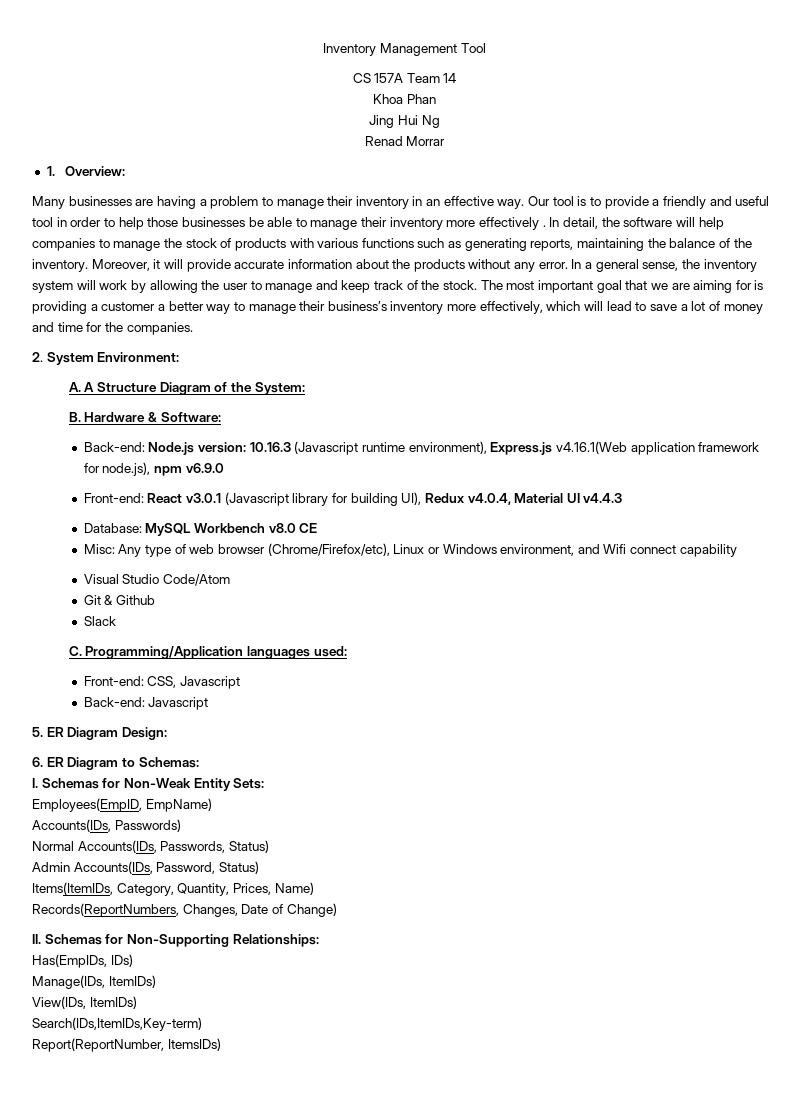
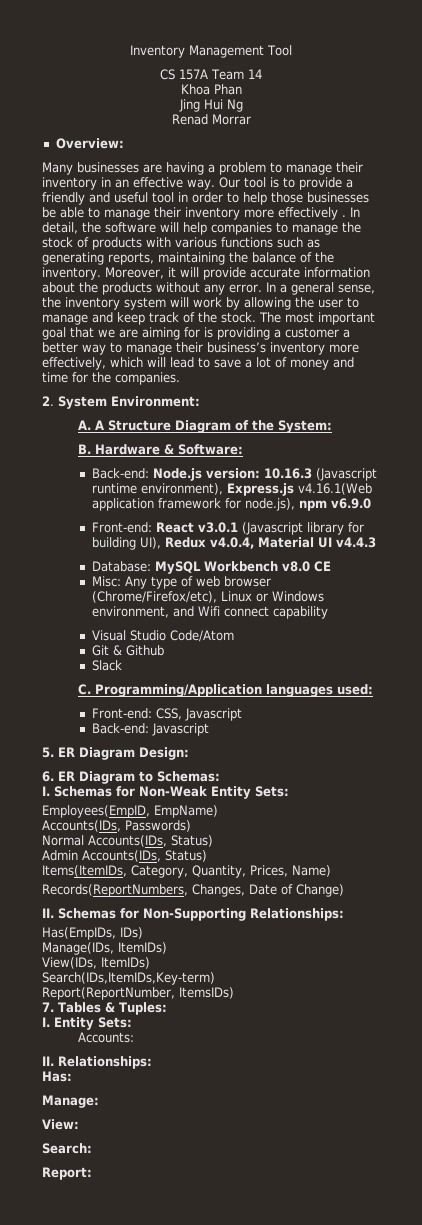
- 1. Overview:
+ Overview:
- Normal Accounts(IDs, Passwords, Status)
+ Normal Accounts(IDs, Status)
- Admin Accounts(IDs, Password, Status)
+ Admin Accounts(IDs, Status)
+ 7. Tables & Tuples:
+ I. Entity Sets:
+ Accounts:
+ II. Relationships:
+ Has:
+ Manage:
+ View:
+ Search:
+ Report:

